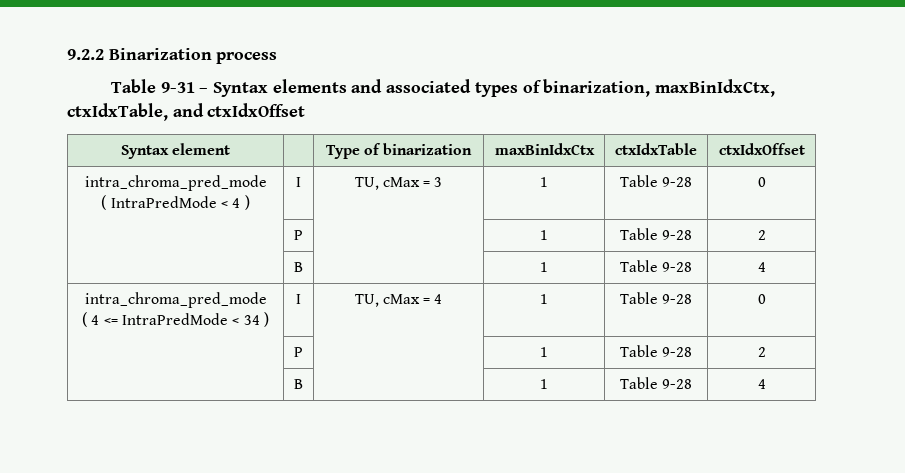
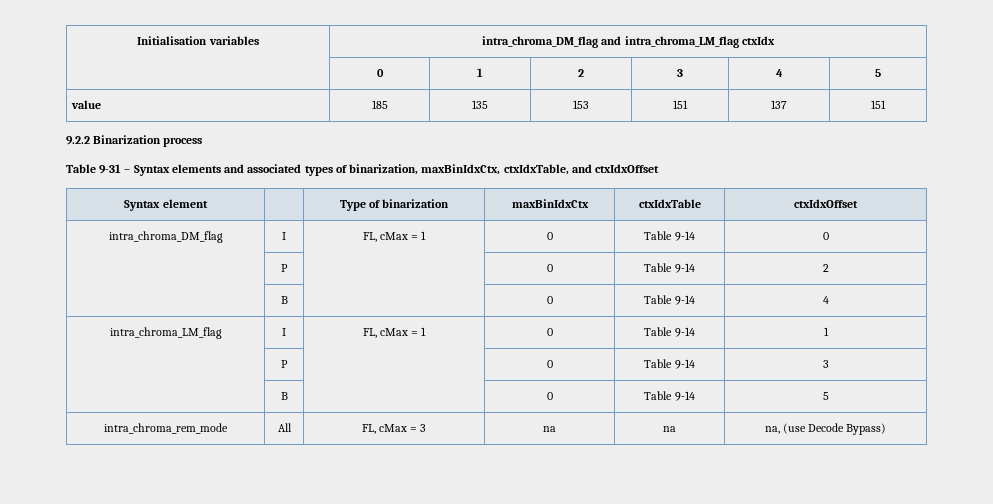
+ Initialisation variables | intra_chroma_DM_flag and intra_chroma_LM_flag ctxIdx
+ | 0 | 1 | 2 | 3 | 4 | 5
+ value | 185 | 135 | 153 | 151 | 137 | 151
  Syntax element | | Type of binarization | maxBinIdxCtx | ctxIdxTable | ctxIdxOffset
- intra_chroma_pred_mode
- ( IntraPredMode < 4 ) | I | TU, cMax = 3 | 1 | Table 9-28 | 0
- | P | | 1 | Table 9-28 | 2
- | B | | 1 | Table 9-28 | 4
- intra_chroma_pred_mode
- ( 4 <= IntraPredMode < 34 ) | I | TU, cMax = 4 | 1 | Table 9-28 | 0
- | P | | 1 | Table 9-28 | 2
- | B | | 1 | Table 9-28 | 4
+ intra_chroma_DM_flag | I | FL, cMax = 1 | 0 | Table 9-14 | 0
+ | P | | 0 | Table 9-14 | 2
+ | B | | 0 | Table 9-14 | 4
+ intra_chroma_LM_flag | I | FL, cMax = 1 | 0 | Table 9-14 | 1
+ | P | | 0 | Table 9-14 | 3
+ | B | | 0 | Table 9-14 | 5
+ intra_chroma_rem_mode | All | FL, cMax = 3 | na | na | na, (use Decode Bypass)

